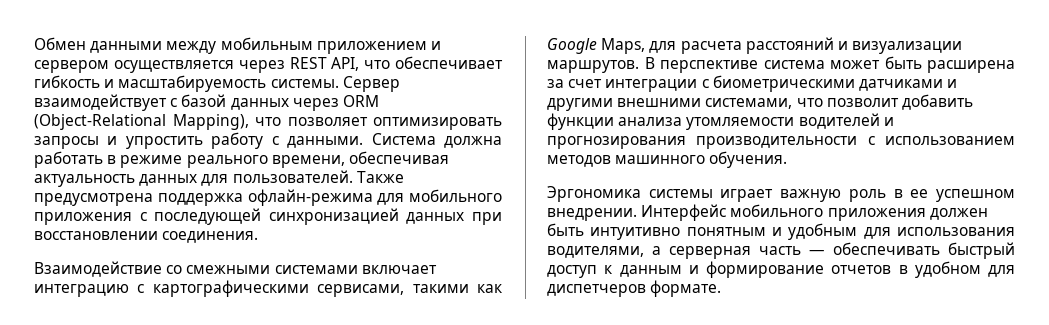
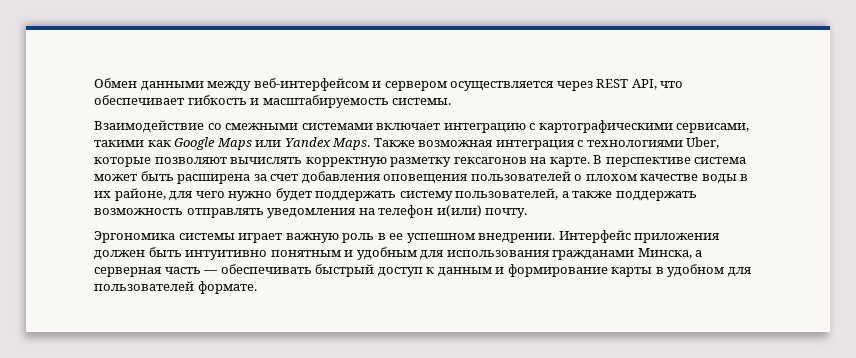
- Обмен данными между мобильным приложением и сервером осуществляется через REST API, что обеспечивает гибкость и масштабируемость системы. Сервер взаимодействует с базой данных через ORM (Object-Relational Mapping), что позволяет оптимизировать запросы и упростить работу с данными. Система должна работать в режиме реального времени, обеспечивая актуальность данных для пользователей. Также предусмотрена поддержка офлайн-режима для мобильного приложения с последующей синхронизацией данных при восстановлении соединения.
+ Обмен данными между веб-интерфейсом и сервером осуществляется через REST API, что обеспечивает гибкость и масштабируемость системы.
- Взаимодействие со смежными системами включает интеграцию с картографическими сервисами, такими как Google Maps, для расчета расстояний и визуализации маршрутов.
+ Взаимодействие со смежными системами включает интеграцию с картографическими сервисами, такими как Google Maps или Yandex Maps. Также возможная интеграция с технологиями Uber, которые позволяют вычислять корректную разметку гексагонов на карте.
- В перспективе система может быть расширена за счет интеграции с биометрическими датчиками и другими внешними системами, что позволит добавить функции анализа утомляемости водителей и прогнозирования производительности с использованием методов машинного обучения.
+ В перспективе система может быть расширена за счет добавления оповещения пользователей о плохом качестве воды в их районе, для чего нужно будет поддержать систему пользователей, а также поддержать возможность отправлять уведомления на телефон и(или) почту.
- Интерфейс мобильного приложения должен быть интуитивно понятным и удобным для использования водителями, а серверная часть — обеспечивать быстрый доступ к данным и формирование отчетов в удобном для диспетчеров формате.
+ Интерфейс приложения должен быть интуитивно понятным и удобным для использования гражданами Минска, а серверная часть — обеспечивать быстрый доступ к данным и формирование карты в удобном для пользователей формате.

